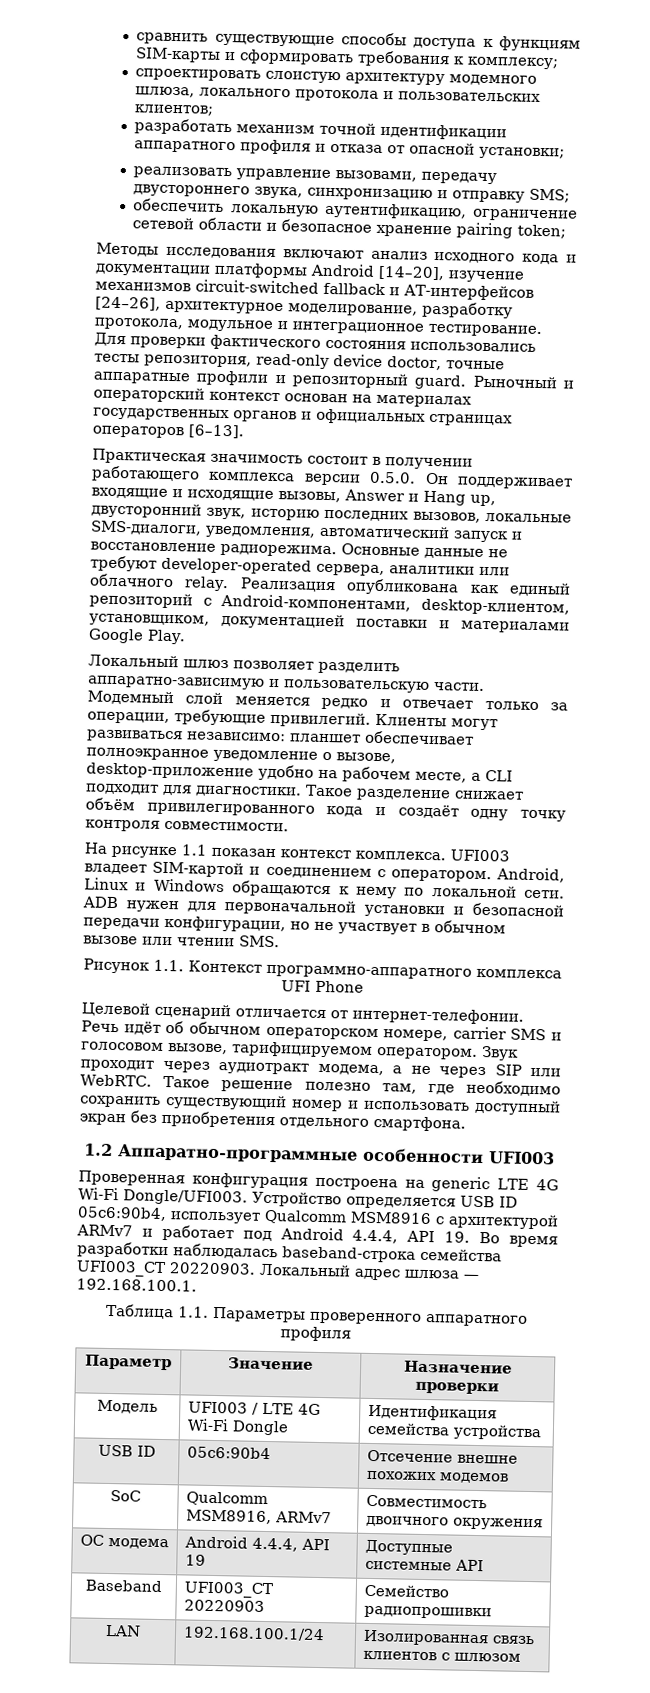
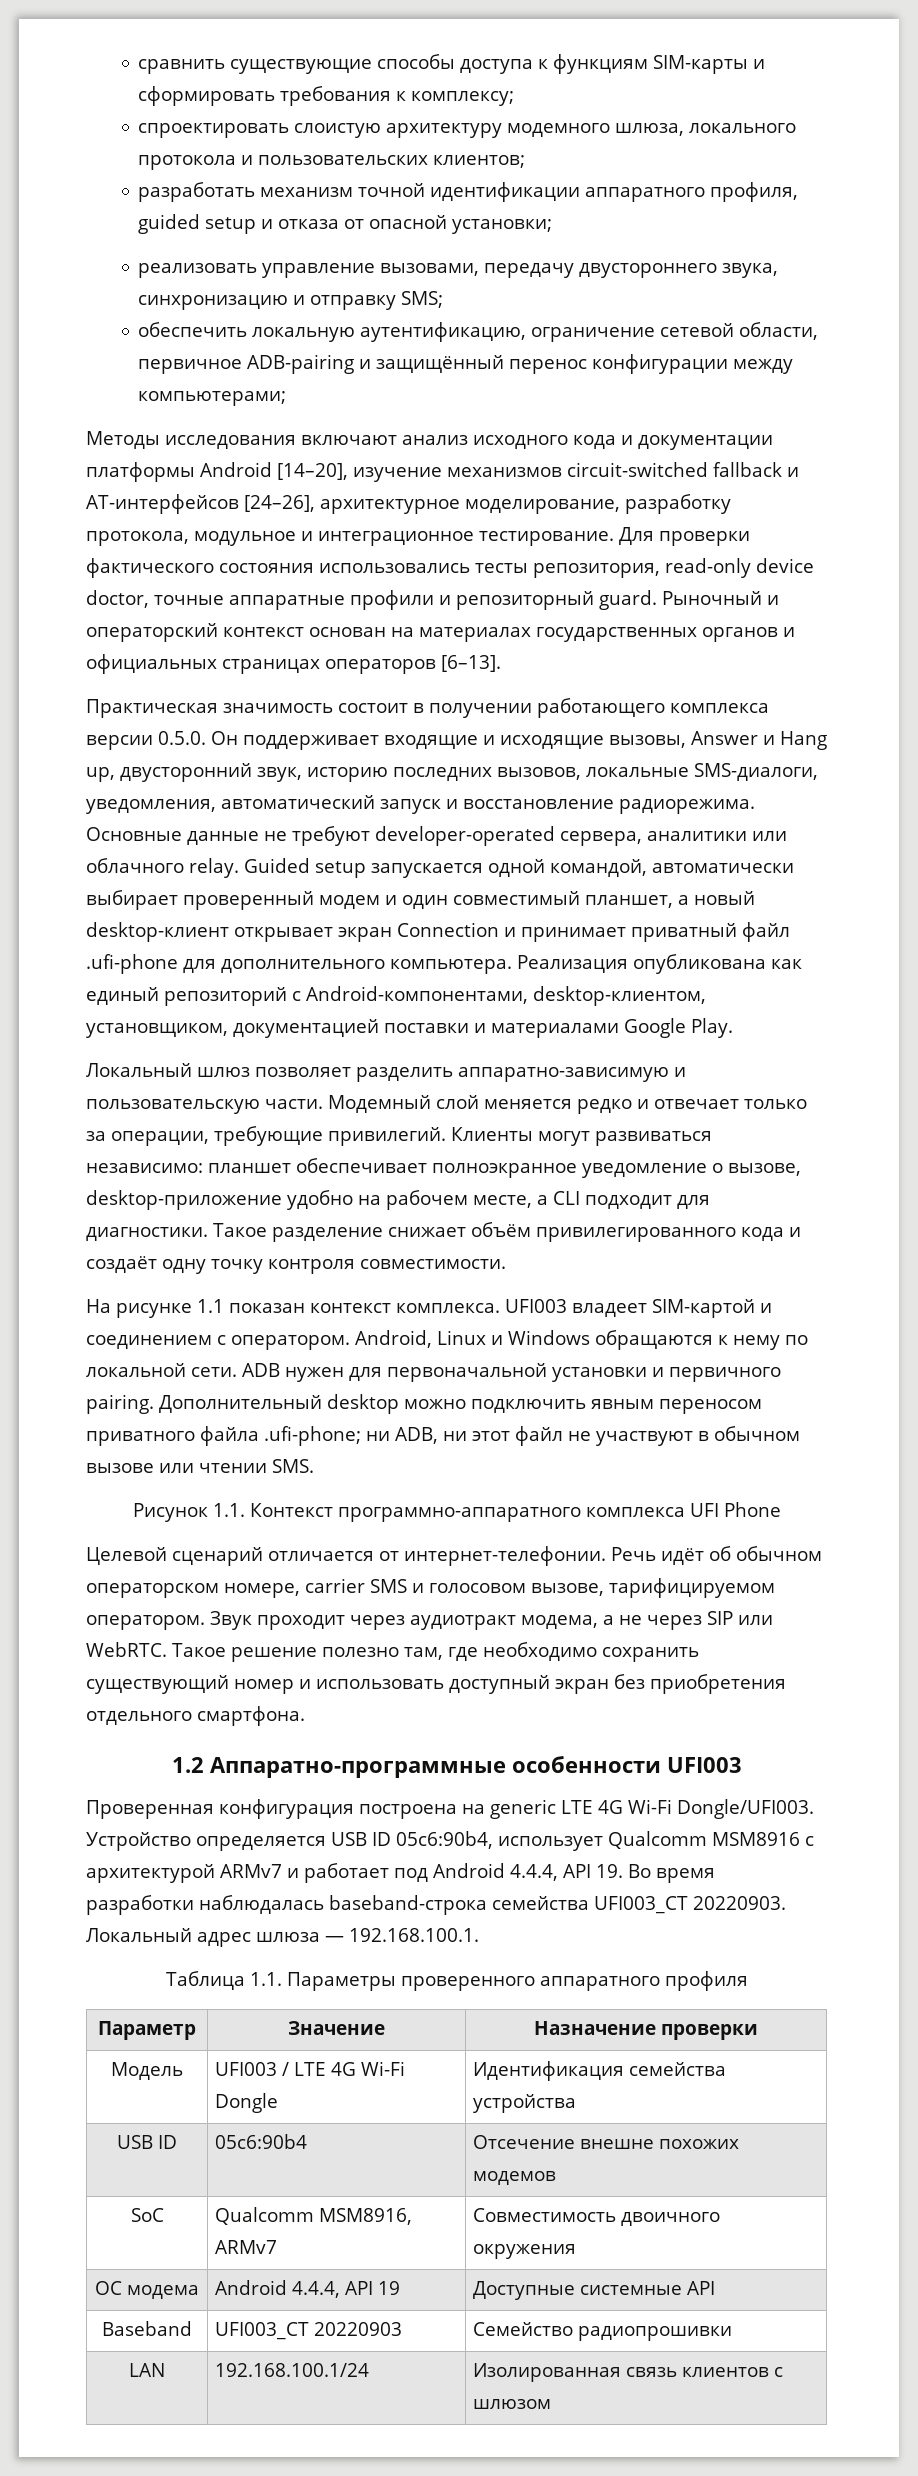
- разработать механизм точной идентификации аппаратного профиля и отказа от опасной установки;
+ разработать механизм точной идентификации аппаратного профиля, guided setup и отказа от опасной установки;
- обеспечить локальную аутентификацию, ограничение сетевой области и безопасное хранение pairing token;
+ обеспечить локальную аутентификацию, ограничение сетевой области, первичное ADB-pairing и защищённый перенос конфигурации между компьютерами;
+ Guided setup запускается одной командой, автоматически выбирает проверенный модем и один совместимый планшет, а новый desktop-клиент открывает экран Connection и принимает приватный файл .ufi-phone для дополнительного компьютера.
- ADB нужен для первоначальной установки и безопасной передачи конфигурации, но не участвует в обычном вызове или чтении SMS.
+ ADB нужен для первоначальной установки и первичного pairing. Дополнительный desktop можно подключить явным переносом приватного файла .ufi-phone; ни ADB, ни этот файл не участвуют в обычном вызове или чтении SMS.

